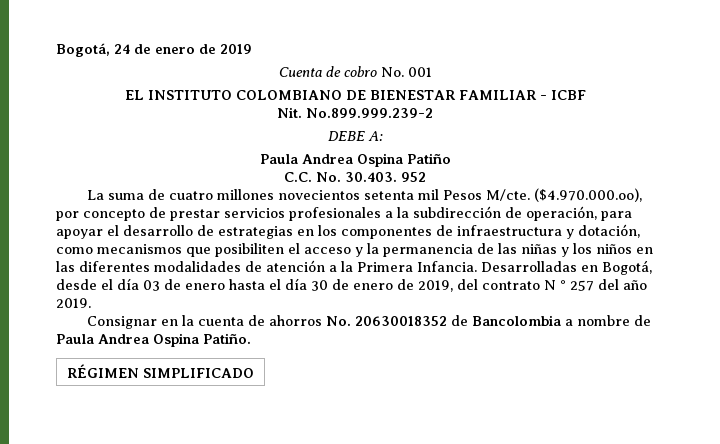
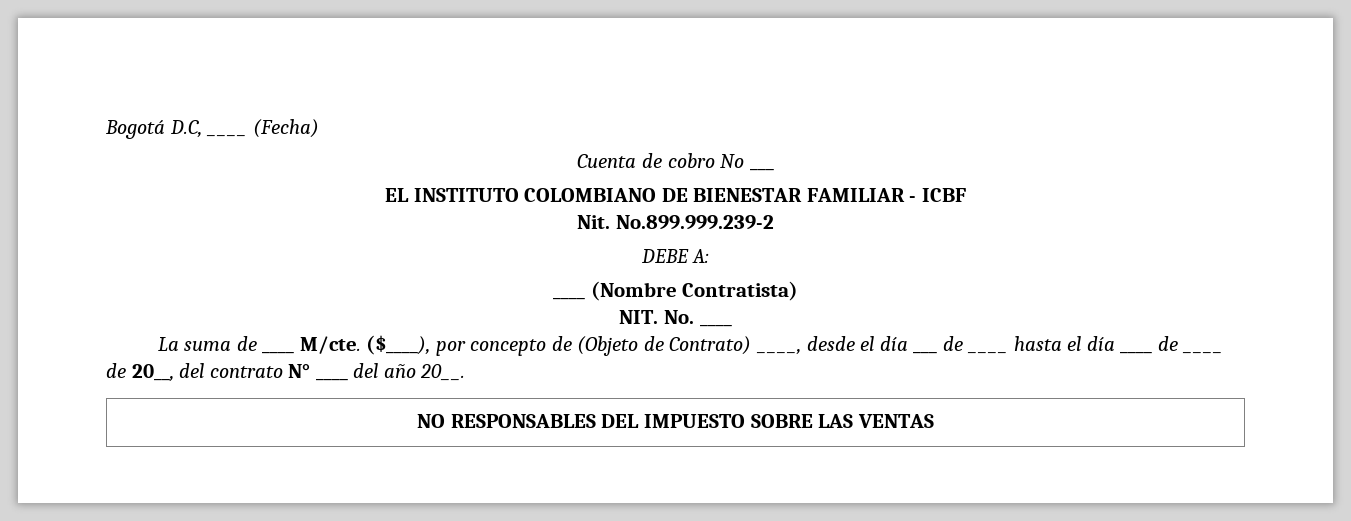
- Bogotá, 24 de enero de 2019
+ Bogotá D.C, ____ (Fecha)
- Cuenta de cobro No. 001
+ Cuenta de cobro No ___
- Paula Andrea Ospina Patiño
- C.C. No. 30.403. 952
- La suma de cuatro millones novecientos setenta mil Pesos M/cte. ($4.970.000.oo), por concepto de prestar servicios profesionales a la subdirección de operación, para apoyar el desarrollo de estrategias en los componentes de infraestructura y dotación, como mecanismos que posibiliten el acceso y la permanencia de las niñas y los niños en las diferentes modalidades de atención a la Primera Infancia. Desarrolladas en Bogotá, desde el día 03 de enero hasta el día 30 de enero de 2019, del contrato N ° 257 del año 2019.
- Consignar en la cuenta de ahorros No. 20630018352 de Bancolombia a nombre de Paula Andrea Ospina Patiño.
- RÉGIMEN SIMPLIFICADO
+ ____ (Nombre Contratista)
+ NIT. No. ____
+ La suma de ____ M/cte. ($____), por concepto de (Objeto de Contrato) ____, desde el día ___ de ____ hasta el día ____ de ____ de 20__, del contrato N° ____ del año 20__.
+ NO RESPONSABLES DEL IMPUESTO SOBRE LAS VENTAS

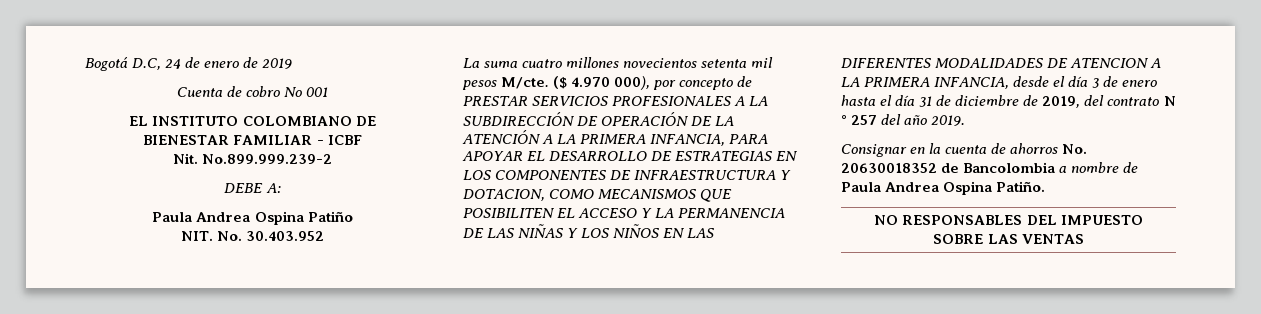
- Bogotá D.C, ____ (Fecha)
+ Bogotá D.C, 24 de enero de 2019
- Cuenta de cobro No ___
+ Cuenta de cobro No 001
- ____ (Nombre Contratista)
+ Paula Andrea Ospina Patiño
- NIT. No. ____
+ NIT. No. 30.403.952
- La suma de ____ M/cte. ($____), por concepto de (Objeto de Contrato) ____, desde el día ___ de ____ hasta el día ____ de ____ de 20__, del contrato N° ____ del año 20__.
+ La suma cuatro millones novecientos setenta mil pesos M/cte. ($ 4.970 000), por concepto de PRESTAR SERVICIOS PROFESIONALES A LA SUBDIRECCIÓN DE OPERACIÓN DE LA ATENCIÓN A LA PRIMERA INFANCIA, PARA APOYAR EL DESARROLLO DE ESTRATEGIAS EN LOS COMPONENTES DE INFRAESTRUCTURA Y DOTACION, COMO MECANISMOS QUE POSIBILITEN EL ACCESO Y LA PERMANENCIA DE LAS NIÑAS Y LOS NIÑOS EN LAS DIFERENTES MODALIDADES DE ATENCION A LA PRIMERA INFANCIA, desde el día 3 de enero hasta el día 31 de diciembre de 2019, del contrato N ° 257 del año 2019.
+ Consignar en la cuenta de ahorros No. 20630018352 de Bancolombia a nombre de Paula Andrea Ospina Patiño.

